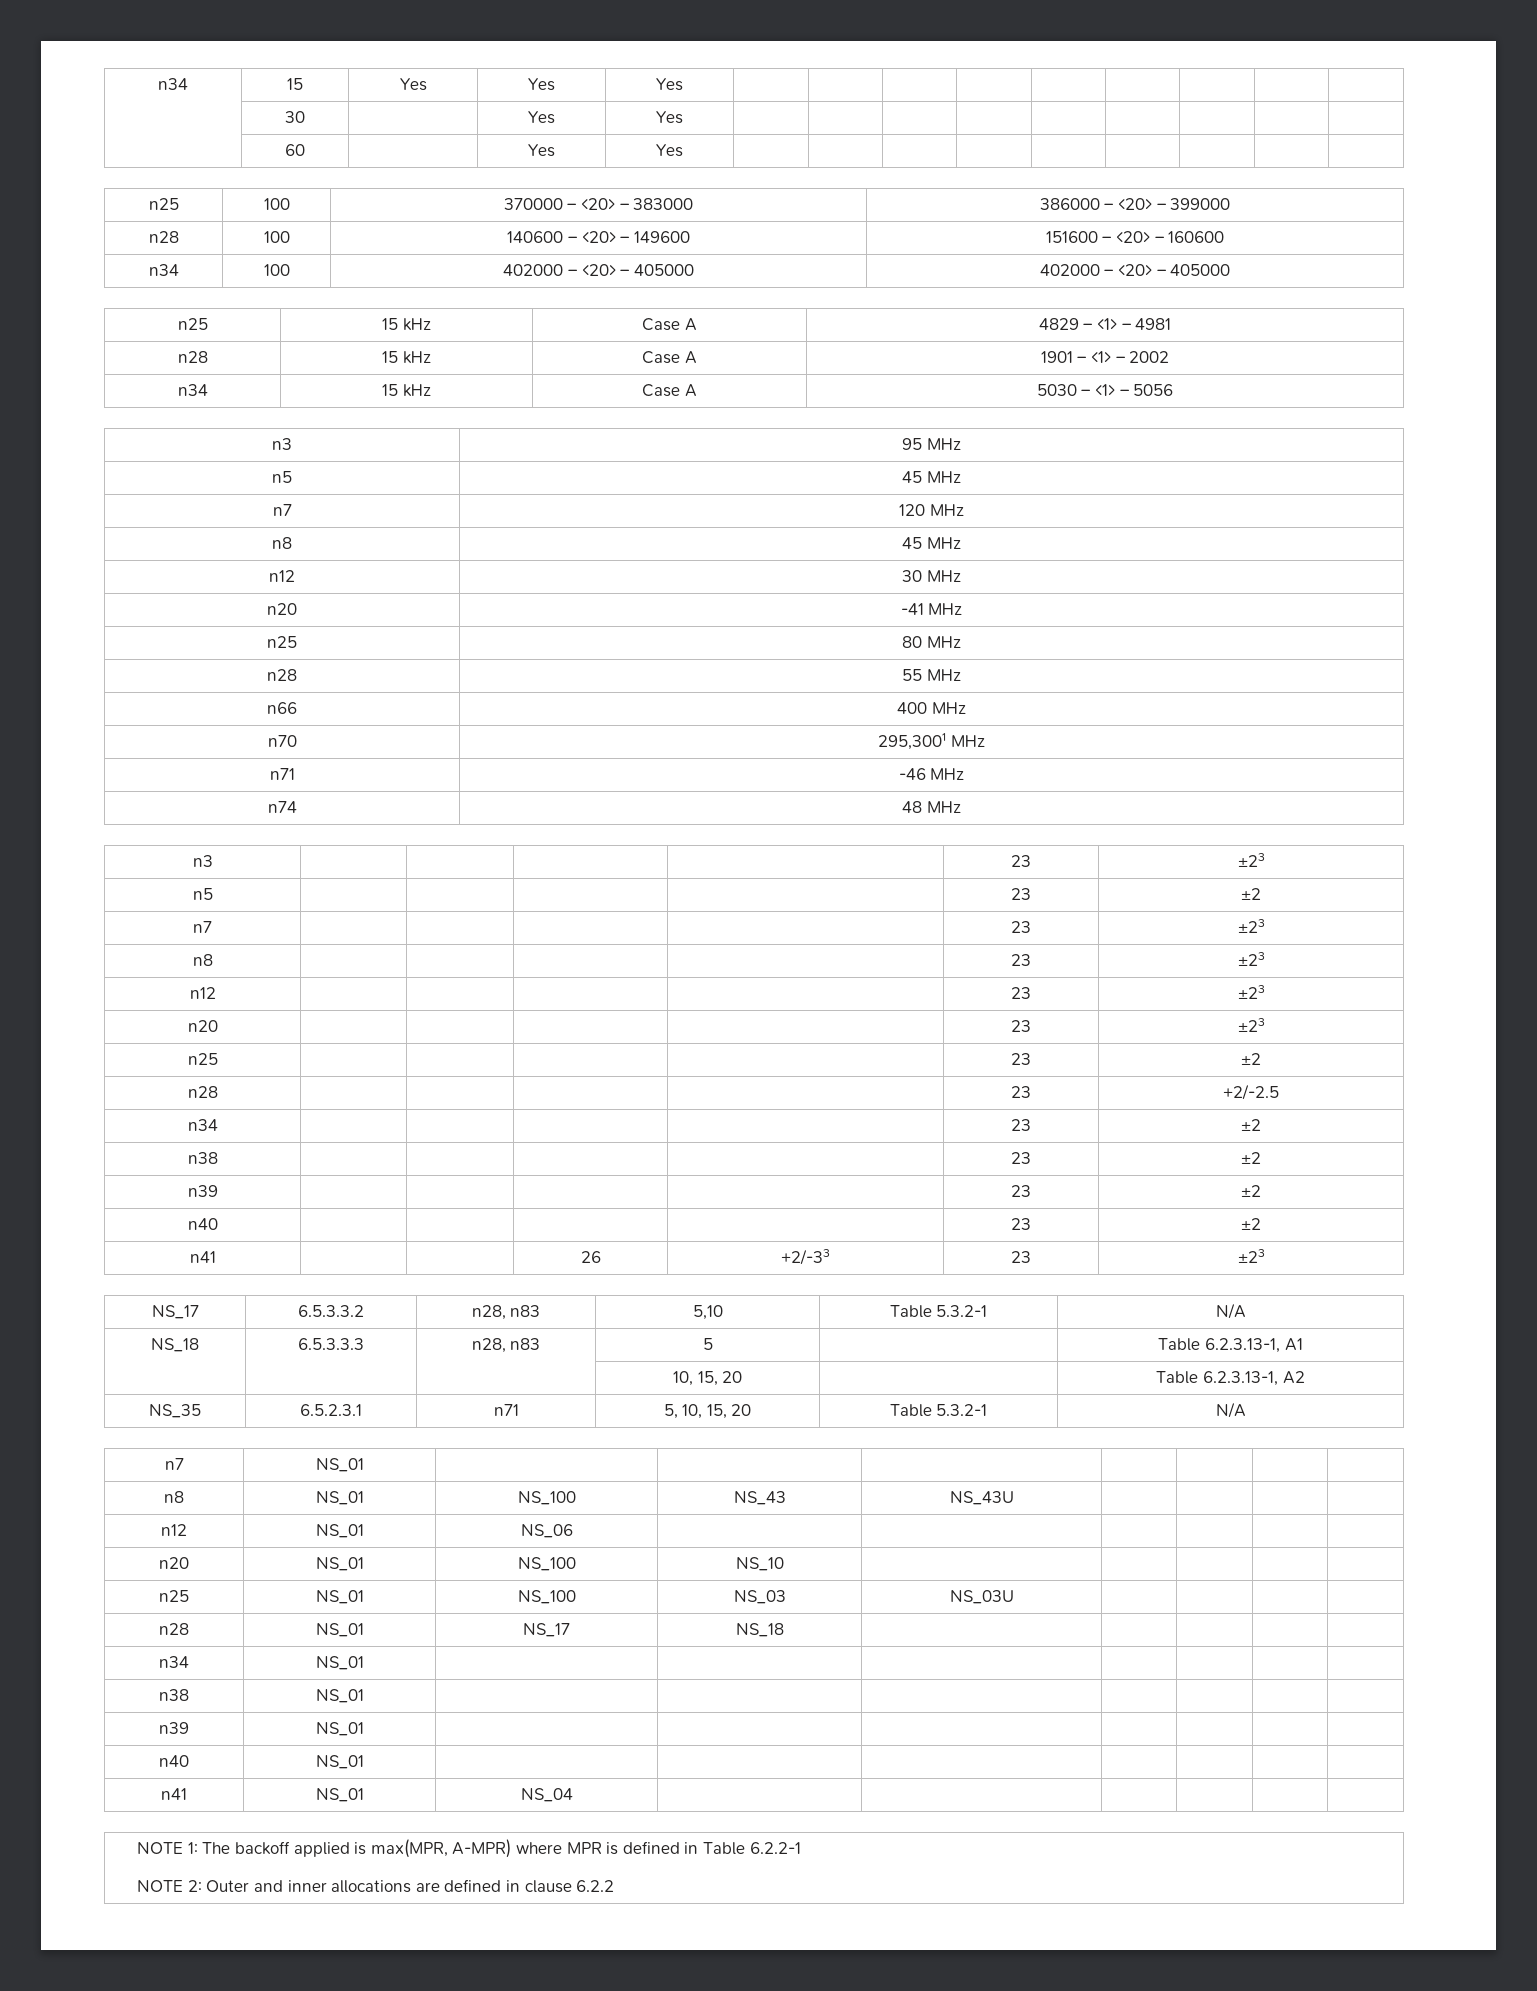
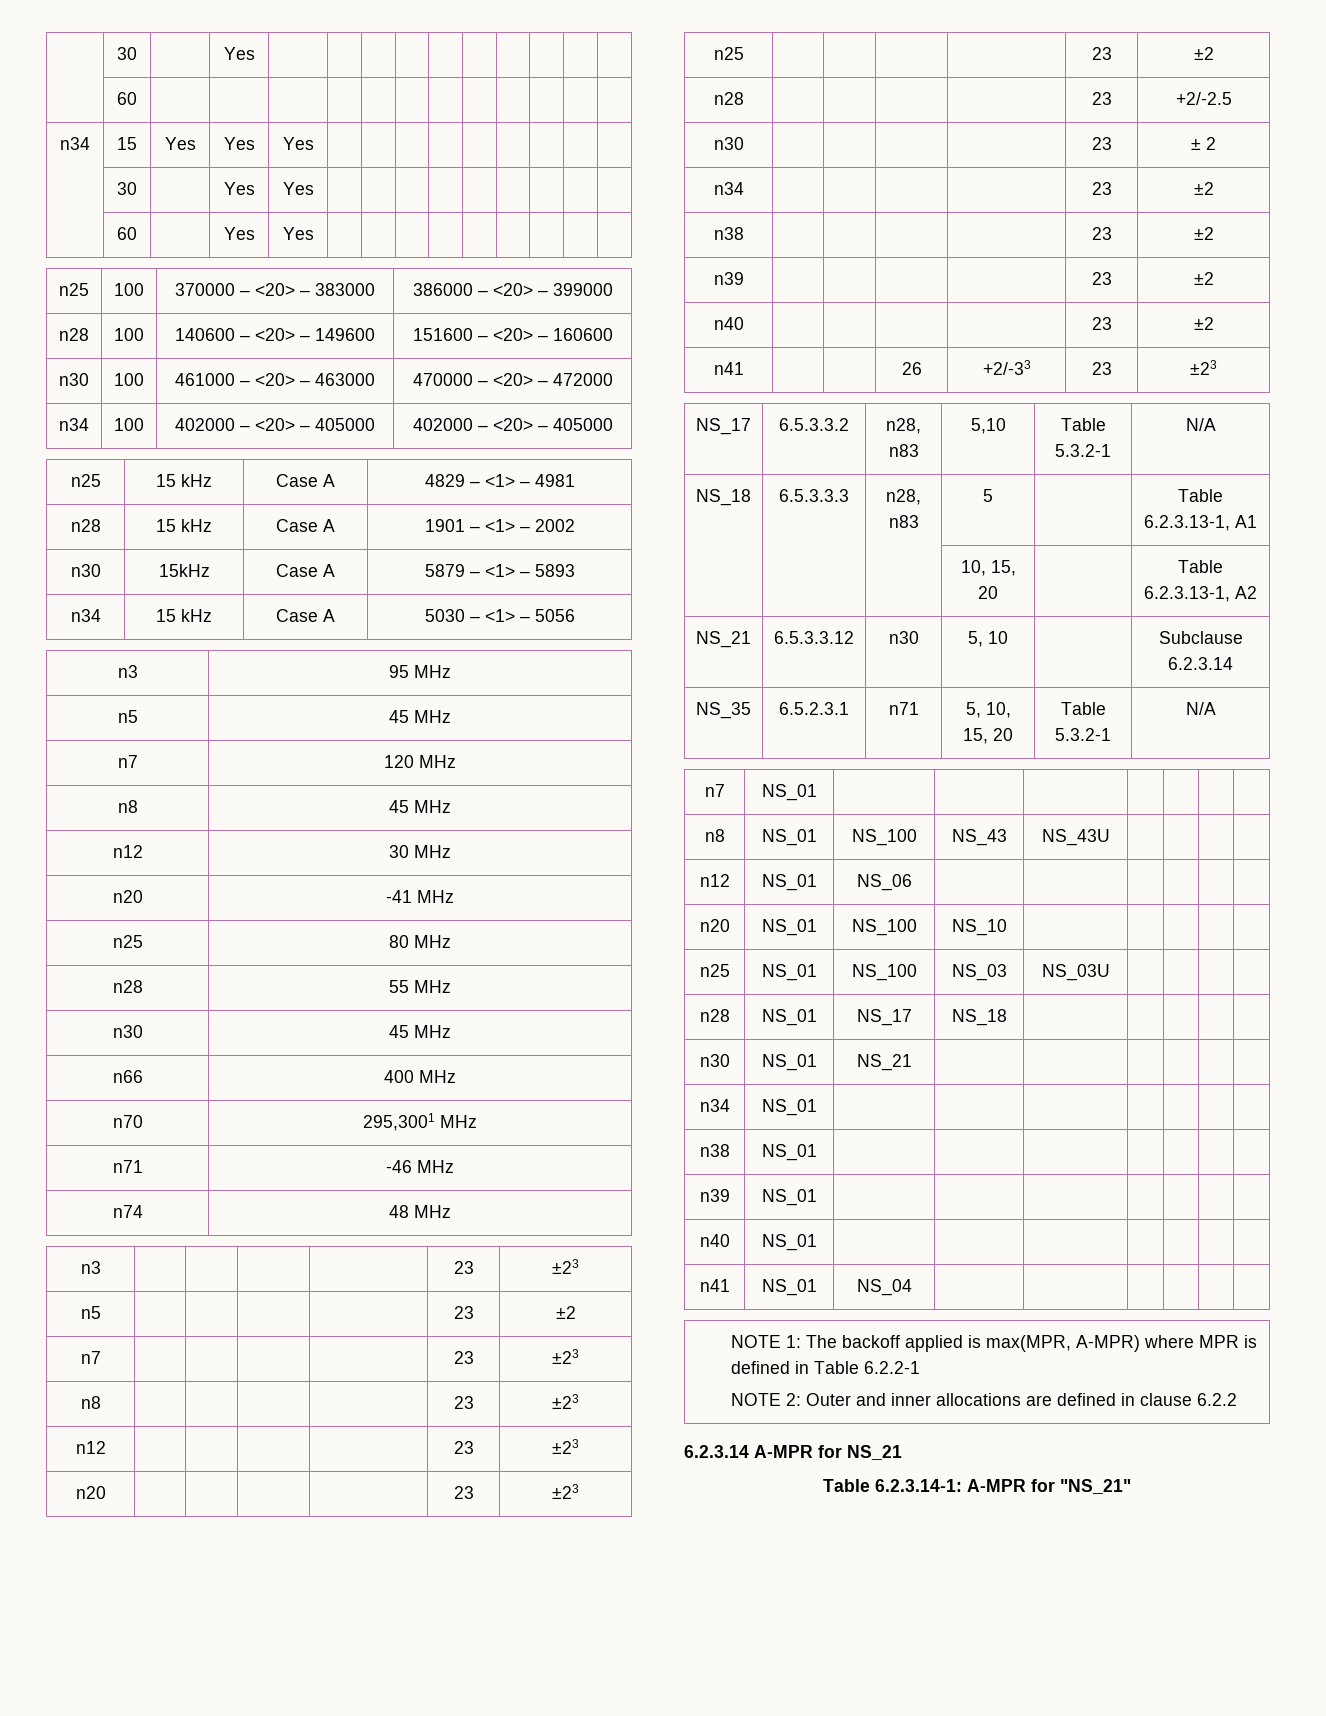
+ | 30 | | Yes | | | | | | | | | |
+ | 60 | | | | | | | | | | | |
+ n30 | 100 | 461000 – <20> – 463000 | 470000 – <20> – 472000
+ n30 | 15kHz | Case A | 5879 – <1> – 5893
+ n30 | 45 MHz
+ n30 | | | | | 23 | ± 2
+ NS_21 | 6.5.3.3.12 | n30 | 5, 10 | | Subclause 6.2.3.14
+ n30 | NS_01 | NS_21 | | | | | |
+ 6.2.3.14 A-MPR for NS_21
+ Table 6.2.3.14-1: A-MPR for "NS_21"

